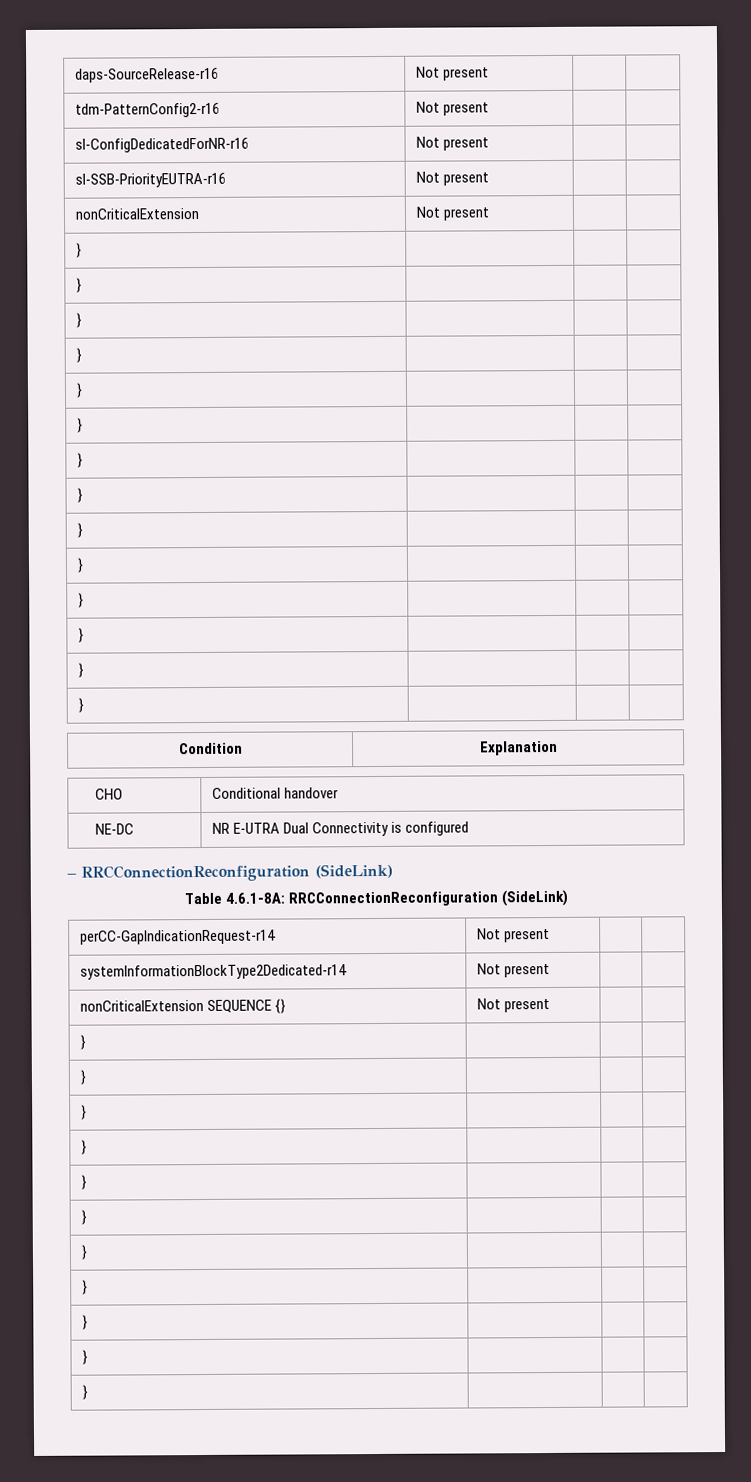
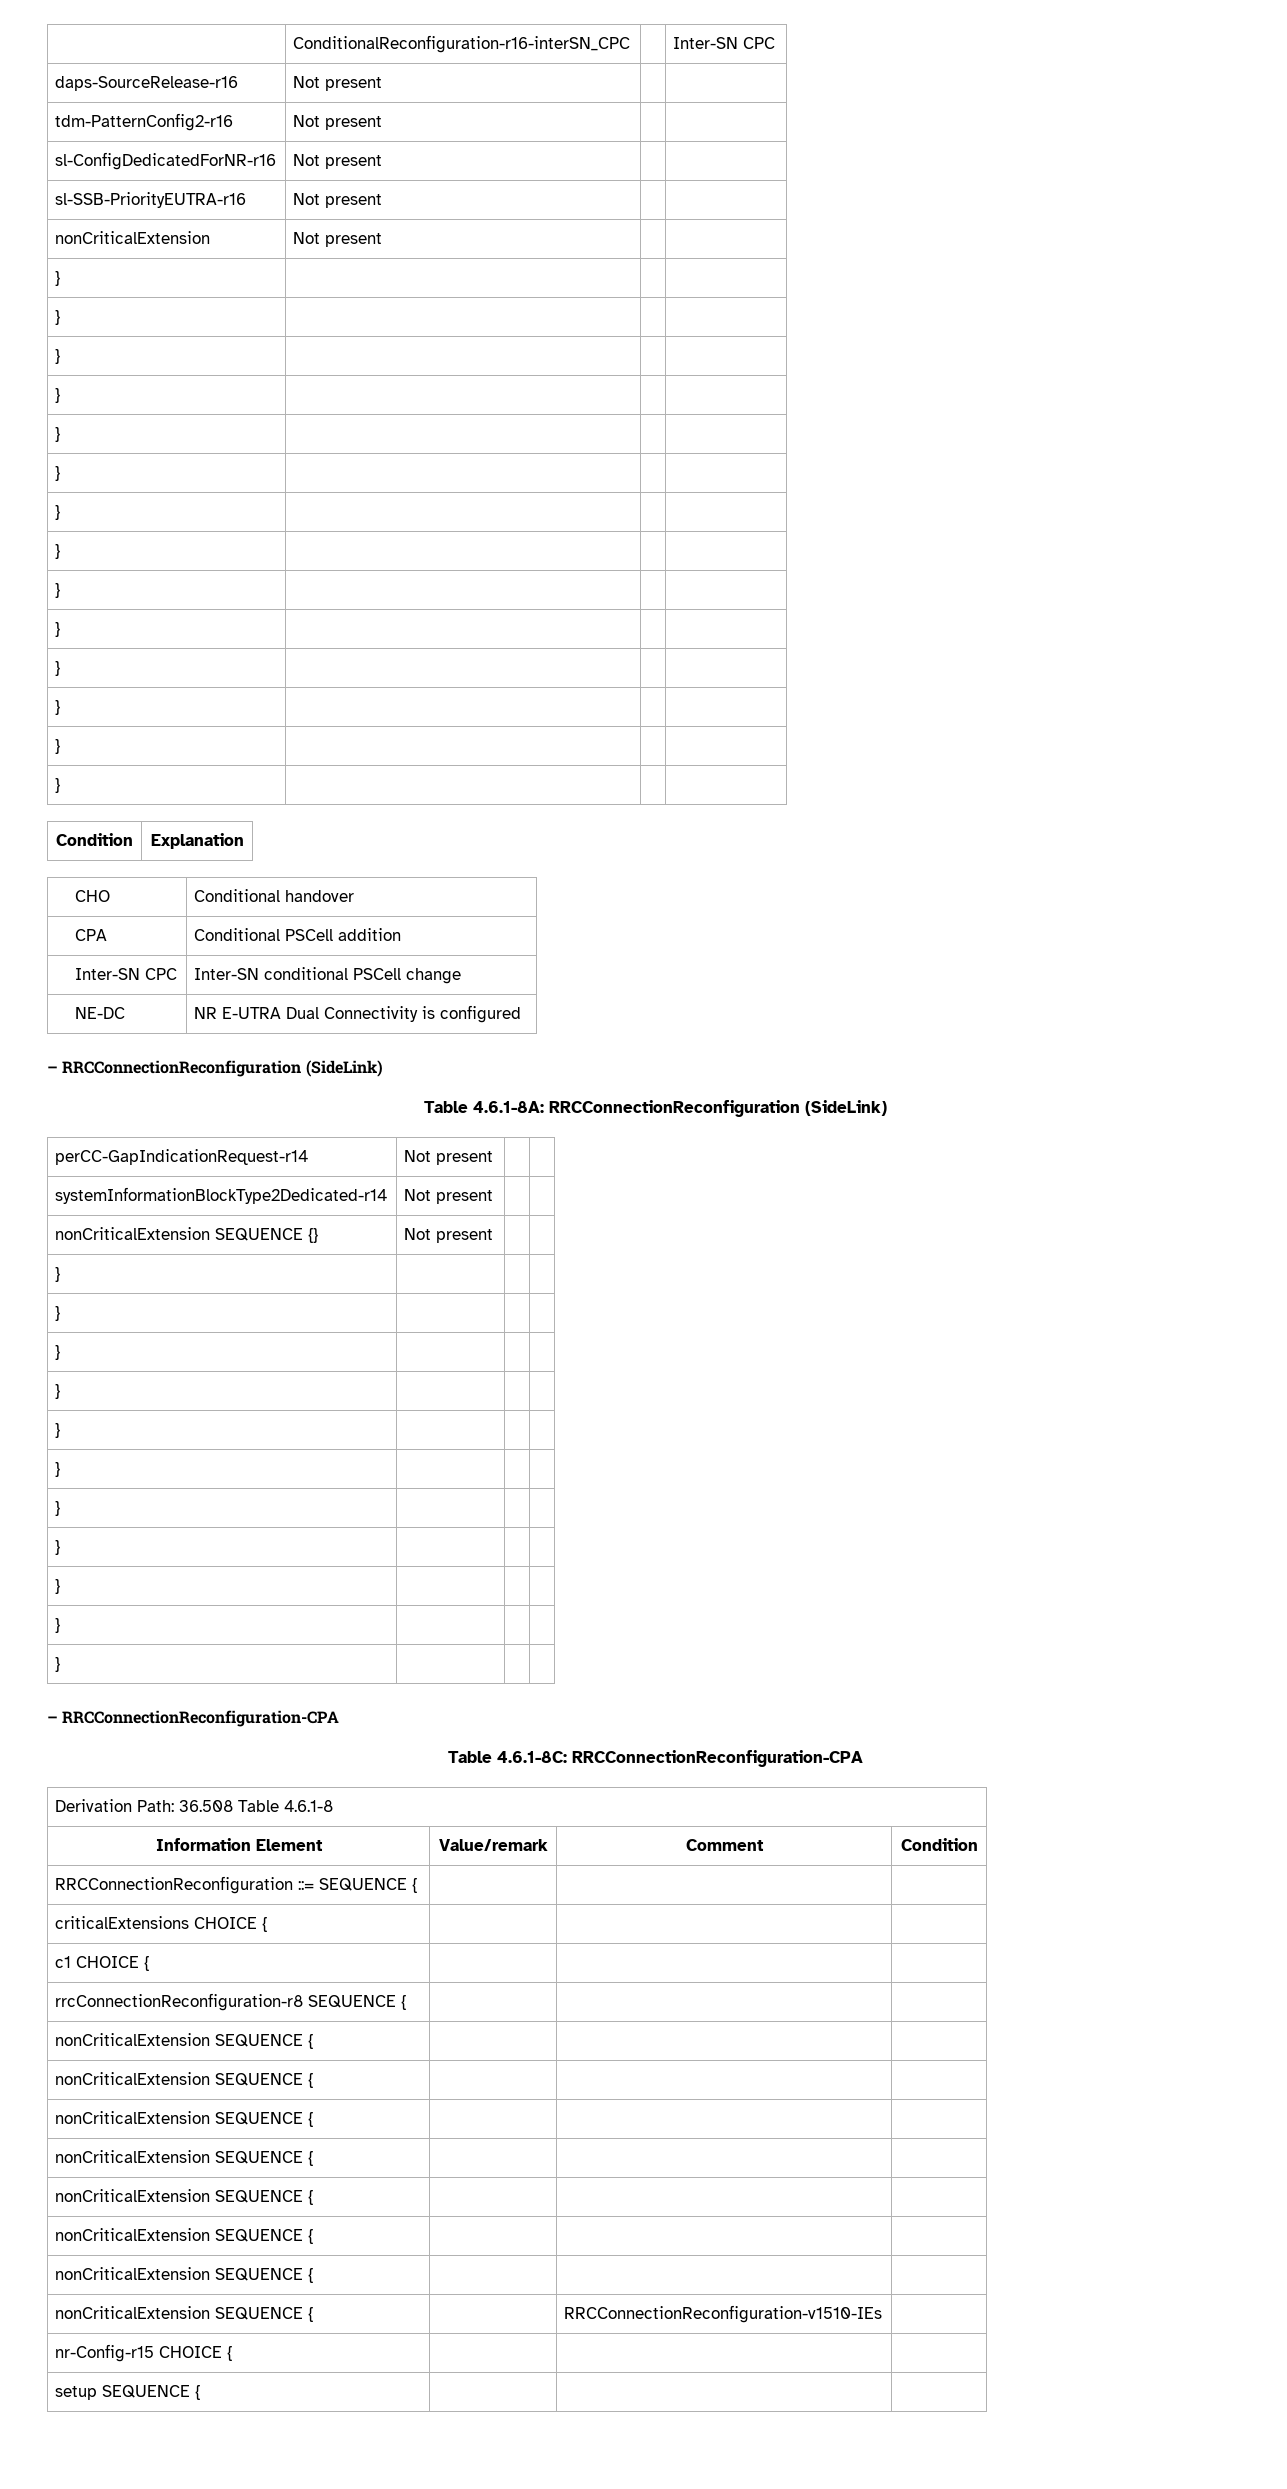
+ | ConditionalReconfiguration-r16-interSN_CPC | | Inter-SN CPC
+ CPA | Conditional PSCell addition
+ Inter-SN CPC | Inter-SN conditional PSCell change
+ – RRCConnectionReconfiguration-CPA
+ Table 4.6.1-8C: RRCConnectionReconfiguration-CPA
+ Derivation Path: 36.508 Table 4.6.1-8
+ Information Element | Value/remark | Comment | Condition
+ RRCConnectionReconfiguration ::= SEQUENCE { | | |
+ criticalExtensions CHOICE { | | |
+ c1 CHOICE { | | |
+ rrcConnectionReconfiguration-r8 SEQUENCE { | | |
+ nonCriticalExtension SEQUENCE { | | |
+ nonCriticalExtension SEQUENCE { | | |
+ nonCriticalExtension SEQUENCE { | | |
+ nonCriticalExtension SEQUENCE { | | |
+ nonCriticalExtension SEQUENCE { | | |
+ nonCriticalExtension SEQUENCE { | | |
+ nonCriticalExtension SEQUENCE { | | |
+ nonCriticalExtension SEQUENCE { | | RRCConnectionReconfiguration-v1510-IEs |
+ nr-Config-r15 CHOICE { | | |
+ setup SEQUENCE { | | |

